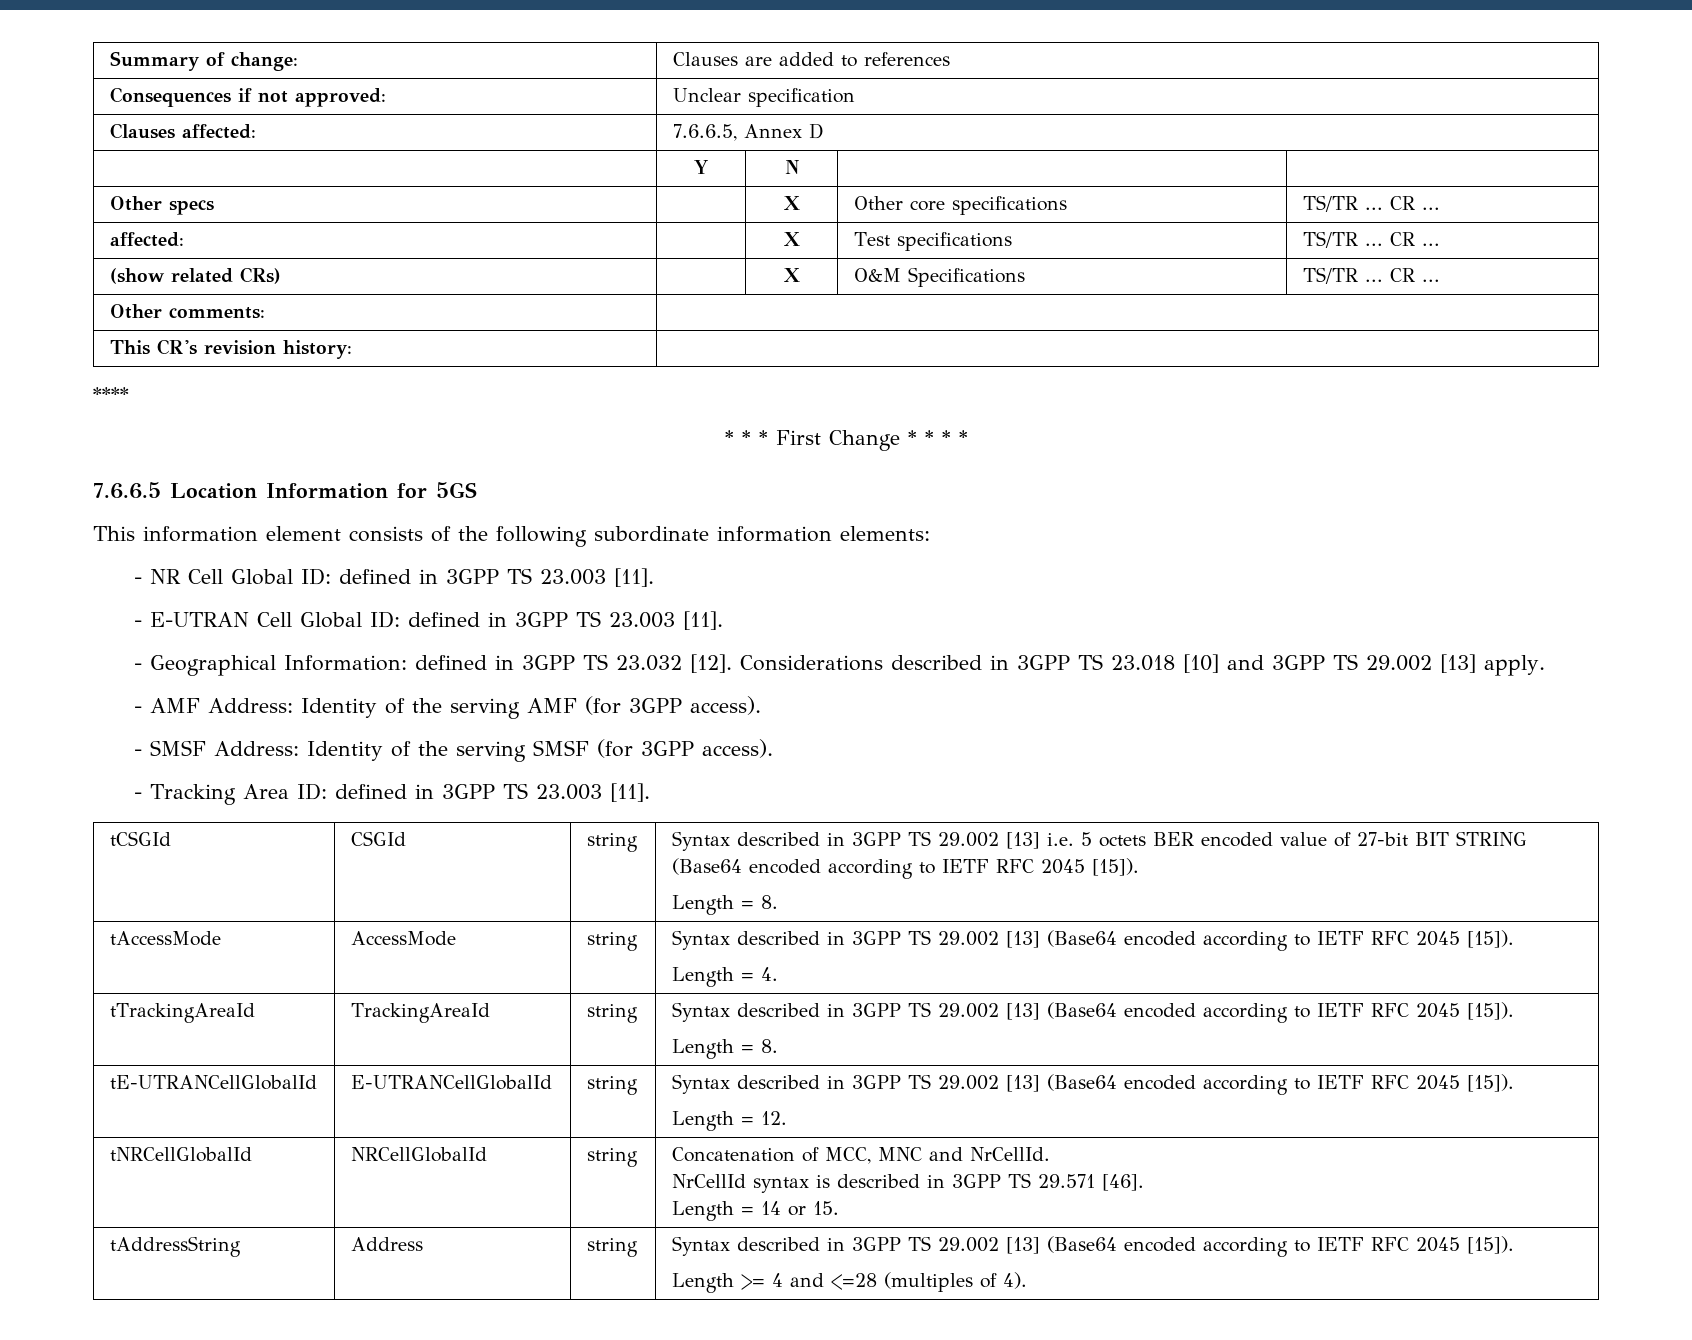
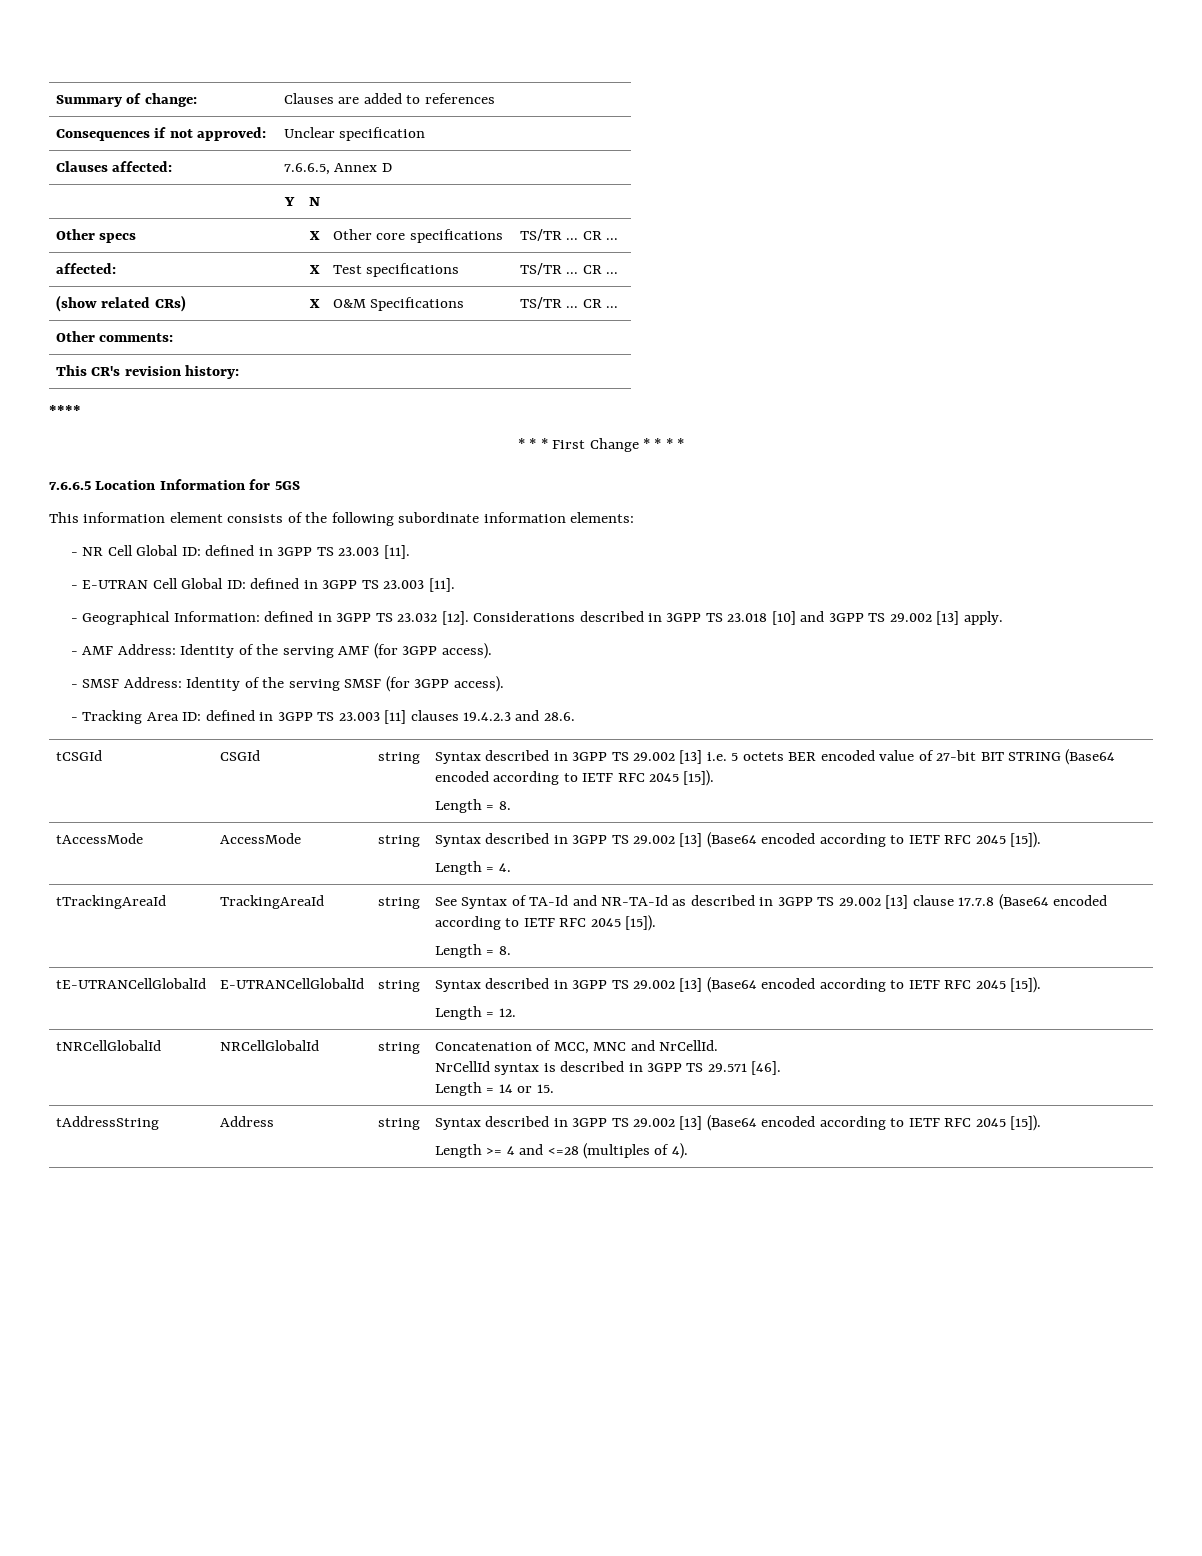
- - Tracking Area ID: defined in 3GPP TS 23.003 [11].
+ - Tracking Area ID: defined in 3GPP TS 23.003 [11] clauses 19.4.2.3 and 28.6.
- tTrackingAreaId | TrackingAreaId | string | Syntax described in 3GPP TS 29.002 [13] (Base64 encoded according to IETF RFC 2045 [15]).
+ tTrackingAreaId | TrackingAreaId | string | See Syntax of TA-Id and NR-TA-Id as described in 3GPP TS 29.002 [13] clause 17.7.8 (Base64 encoded according to IETF RFC 2045 [15]).

